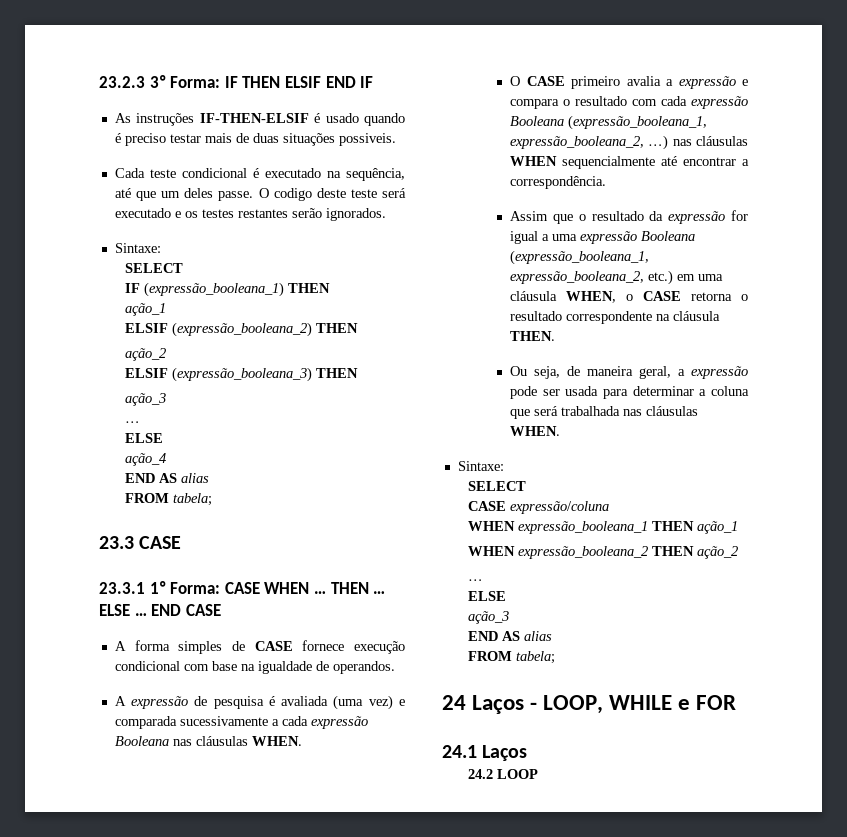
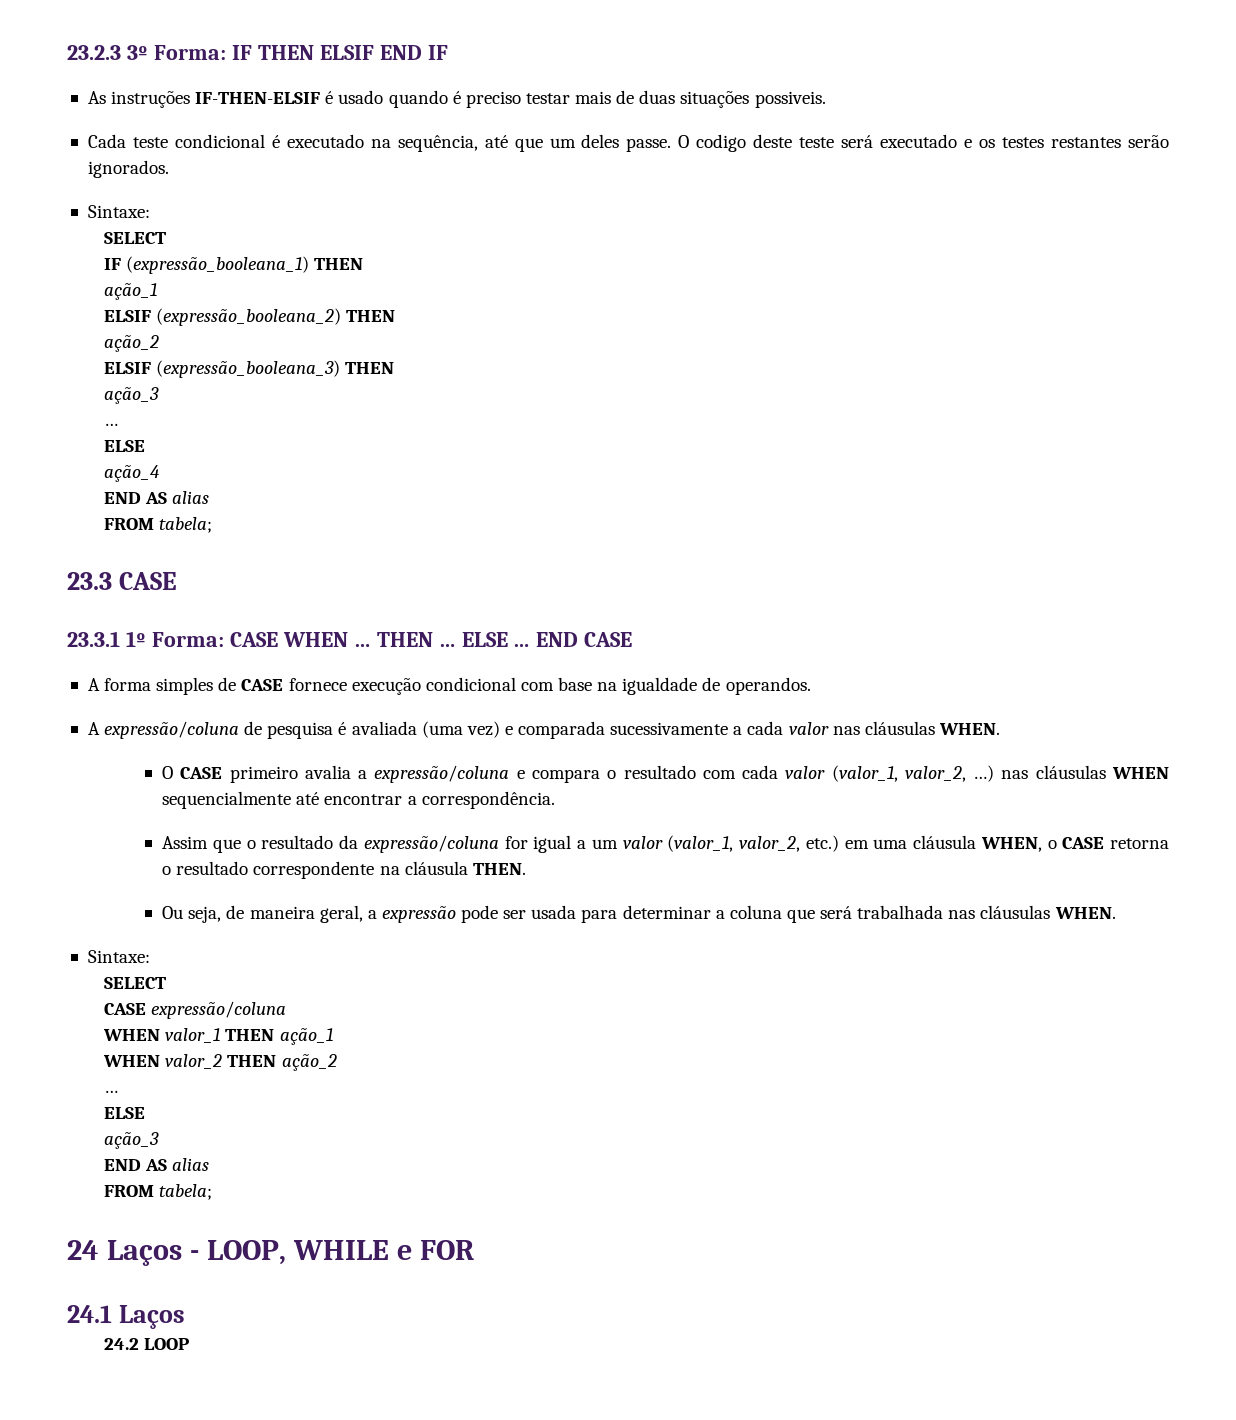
- A expressão de pesquisa é avaliada (uma vez) e comparada sucessivamente a cada expressão Booleana nas cláusulas WHEN.
+ A expressão/coluna de pesquisa é avaliada (uma vez) e comparada sucessivamente a cada valor nas cláusulas WHEN.
- O CASE primeiro avalia a expressão e compara o resultado com cada expressão Booleana (expressão_booleana_1, expressão_booleana_2, …) nas cláusulas WHEN sequencialmente até encontrar a correspondência.
+ O CASE primeiro avalia a expressão/coluna e compara o resultado com cada valor (valor_1, valor_2, …) nas cláusulas WHEN sequencialmente até encontrar a correspondência.
- Assim que o resultado da expressão for igual a uma expressão Booleana (expressão_booleana_1, expressão_booleana_2, etc.) em uma cláusula WHEN, o CASE retorna o resultado correspondente na cláusula THEN.
+ Assim que o resultado da expressão/coluna for igual a um valor (valor_1, valor_2, etc.) em uma cláusula WHEN, o CASE retorna o resultado correspondente na cláusula THEN.
- WHEN expressão_booleana_1 THEN ação_1
+ WHEN valor_1 THEN ação_1
- WHEN expressão_booleana_2 THEN ação_2
+ WHEN valor_2 THEN ação_2

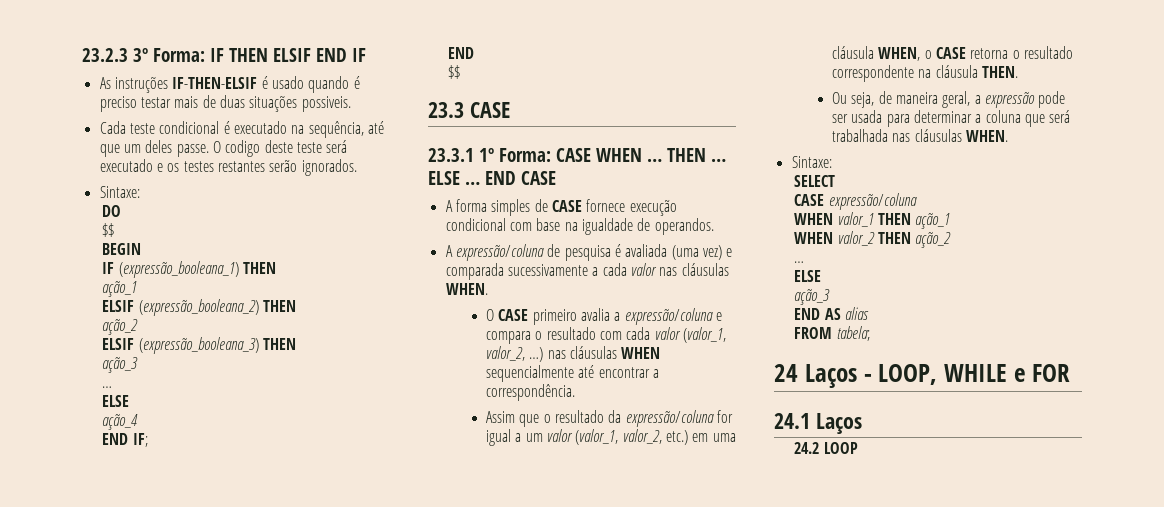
  O codigo deste teste será executado e os testes restantes serão ignorados.
  Sintaxe:
- SELECT
+ DO
+ $$
+ BEGIN
  ação_4
- END AS alias
- FROM tabela;
+ END IF;
+ END
+ $$

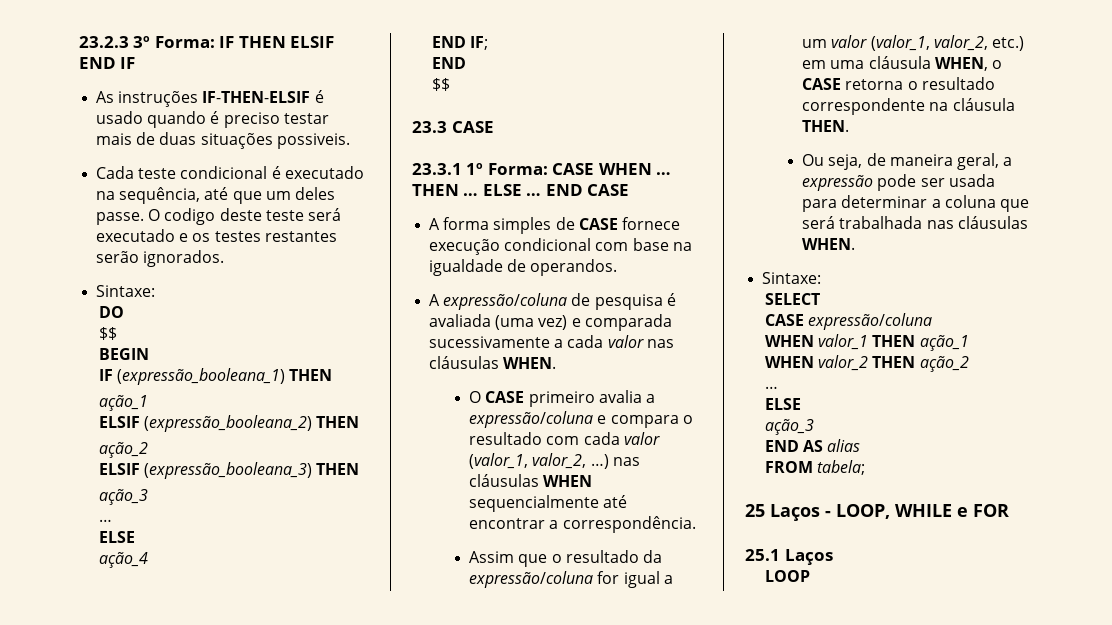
- 24 Laços - LOOP, WHILE e FOR
+ 25 Laços - LOOP, WHILE e FOR
- 24.1 Laços
+ 25.1 Laços
- 24.2 LOOP
+ LOOP

